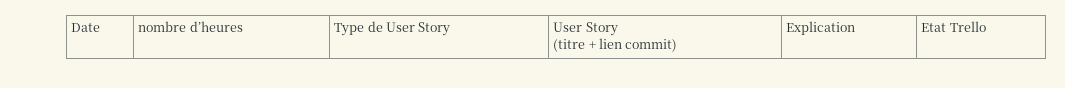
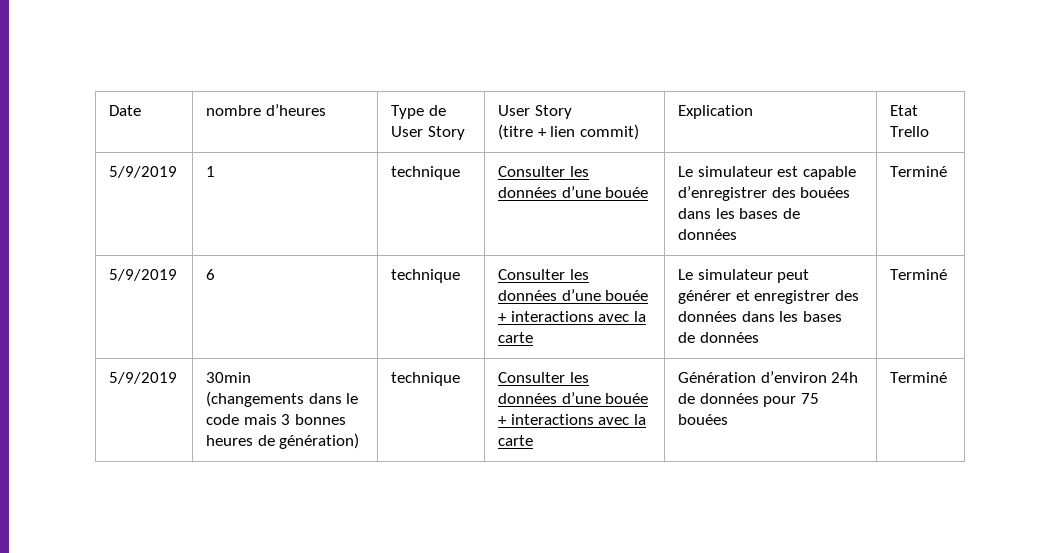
+ 5/9/2019 | 1 | technique | Consulter les données d’une bouée | Le simulateur est capable d’enregistrer des bouées dans les bases de données | Terminé
+ 5/9/2019 | 6 | technique | Consulter les données d’une bouée + interactions avec la carte | Le simulateur peut générer et enregistrer des données dans les bases de données | Terminé
+ 5/9/2019 | 30min
+ (changements dans le code mais 3 bonnes heures de génération) | technique | Consulter les données d’une bouée + interactions avec la carte | Génération d’environ 24h de données pour 75 bouées | Terminé

